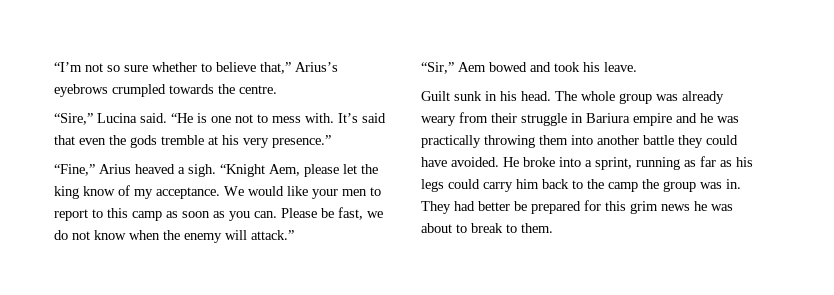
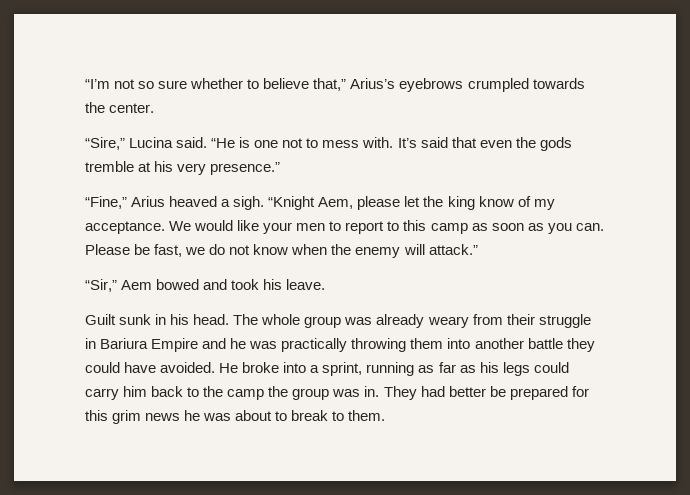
- “I’m not so sure whether to believe that,” Arius’s eyebrows crumpled towards the centre.
+ “I’m not so sure whether to believe that,” Arius’s eyebrows crumpled towards the center.
- The whole group was already weary from their struggle in Bariura empire and he was practically throwing them into another battle they could have avoided.
+ The whole group was already weary from their struggle in Bariura Empire and he was practically throwing them into another battle they could have avoided.

